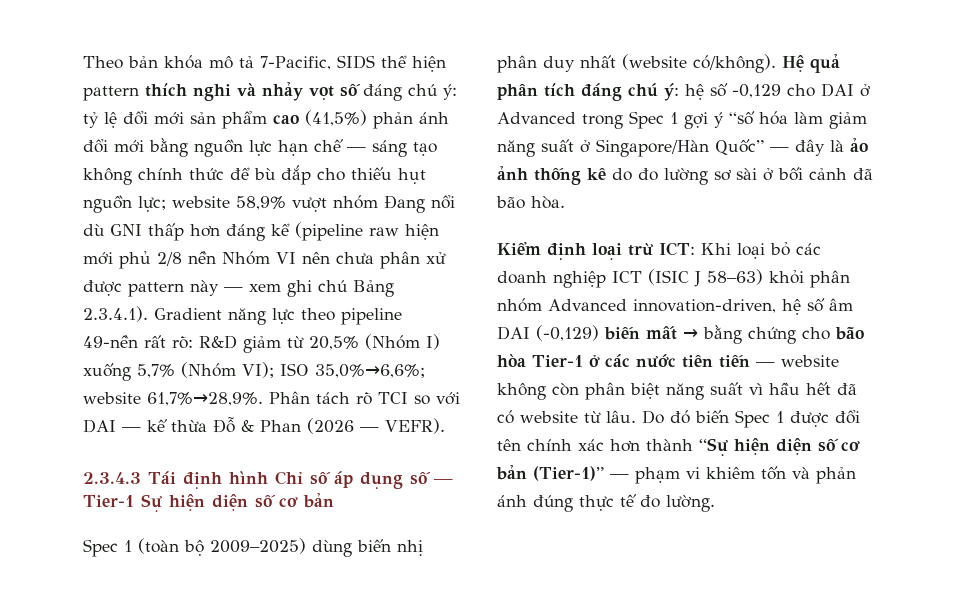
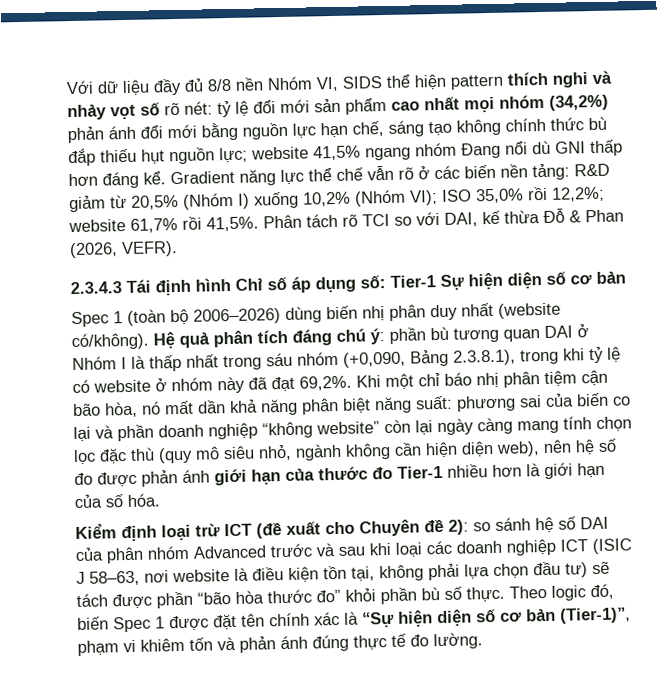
- Theo bản khóa mô tả 7-Pacific, SIDS thể hiện pattern thích nghi và nhảy vọt số đáng chú ý: tỷ lệ đổi mới sản phẩm cao (41,5%) phản ánh đổi mới bằng nguồn lực hạn chế — sáng tạo không chính thức để bù đắp cho thiếu hụt nguồn lực; website 58,9% vượt nhóm Đang nổi dù GNI thấp hơn đáng kể (pipeline raw hiện mới phủ 2/8 nền Nhóm VI nên chưa phân xử được pattern này — xem ghi chú Bảng 2.3.4.1). Gradient năng lực theo pipeline 49-nền rất rõ: R&D giảm từ 20,5% (Nhóm I) xuống 5,7% (Nhóm VI); ISO 35,0%→6,6%; website 61,7%→28,9%.
+ Với dữ liệu đầy đủ 8/8 nền Nhóm VI, SIDS thể hiện pattern thích nghi và nhảy vọt số rõ nét: tỷ lệ đổi mới sản phẩm cao nhất mọi nhóm (34,2%) phản ánh đổi mới bằng nguồn lực hạn chế, sáng tạo không chính thức bù đắp thiếu hụt nguồn lực; website 41,5% ngang nhóm Đang nổi dù GNI thấp hơn đáng kể. Gradient năng lực thể chế vẫn rõ ở các biến nền tảng: R&D giảm từ 20,5% (Nhóm I) xuống 10,2% (Nhóm VI); ISO 35,0% rồi 12,2%; website 61,7% rồi 41,5%.
- Phân tách rõ TCI so với DAI — kế thừa Đỗ & Phan (2026 — VEFR).
+ Phân tách rõ TCI so với DAI, kế thừa Đỗ & Phan (2026, VEFR).
- 2.3.4.3 Tái định hình Chỉ số áp dụng số — Tier-1 Sự hiện diện số cơ bản
+ 2.3.4.3 Tái định hình Chỉ số áp dụng số: Tier-1 Sự hiện diện số cơ bản
- Spec 1 (toàn bộ 2009–2025) dùng biến nhị phân duy nhất (website có/không).
+ Spec 1 (toàn bộ 2006–2026) dùng biến nhị phân duy nhất (website có/không).
- Hệ quả phân tích đáng chú ý: hệ số -0,129 cho DAI ở Advanced trong Spec 1 gợi ý “số hóa làm giảm năng suất ở Singapore/Hàn Quốc” — đây là ảo ảnh thống kê do đo lường sơ sài ở bối cảnh đã bão hòa.
- Kiểm định loại trừ ICT: Khi loại bỏ các doanh nghiệp ICT (ISIC J 58–63) khỏi phân nhóm Advanced innovation-driven, hệ số âm DAI (-0,129) biến mất → bằng chứng cho bão hòa Tier-1 ở các nước tiên tiến — website không còn phân biệt năng suất vì hầu hết đã có website từ lâu. Do đó biến Spec 1 được đổi tên chính xác hơn thành “Sự hiện diện số cơ bản (Tier-1)” — phạm vi khiêm tốn và phản ánh đúng thực tế đo lường.
+ Hệ quả phân tích đáng chú ý: phần bù tương quan DAI ở Nhóm I là thấp nhất trong sáu nhóm (+0,090, Bảng 2.3.8.1), trong khi tỷ lệ có website ở nhóm này đã đạt 69,2%. Khi một chỉ báo nhị phân tiệm cận bão hòa, nó mất dần khả năng phân biệt năng suất: phương sai của biến co lại và phần doanh nghiệp “không website” còn lại ngày càng mang tính chọn lọc đặc thù (quy mô siêu nhỏ, ngành không cần hiện diện web), nên hệ số đo được phản ánh giới hạn của thước đo Tier-1 nhiều hơn là giới hạn của số hóa.
+ Kiểm định loại trừ ICT (đề xuất cho Chuyên đề 2): so sánh hệ số DAI của phân nhóm Advanced trước và sau khi loại các doanh nghiệp ICT (ISIC J 58–63, nơi website là điều kiện tồn tại, không phải lựa chọn đầu tư) sẽ tách được phần “bão hòa thước đo” khỏi phần bù số thực. Theo logic đó, biến Spec 1 được đặt tên chính xác là “Sự hiện diện số cơ bản (Tier-1)”, phạm vi khiêm tốn và phản ánh đúng thực tế đo lường.

